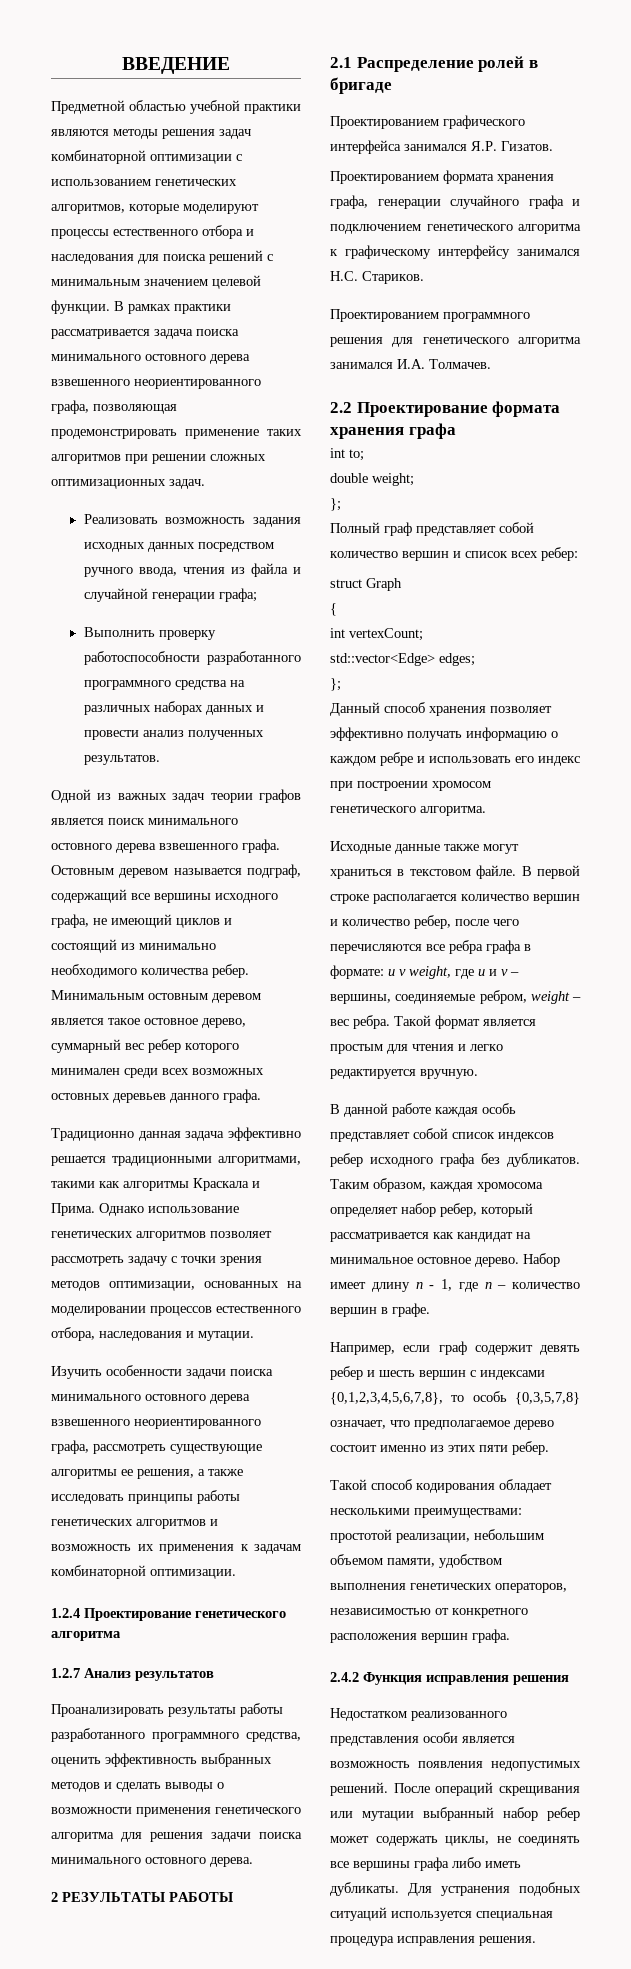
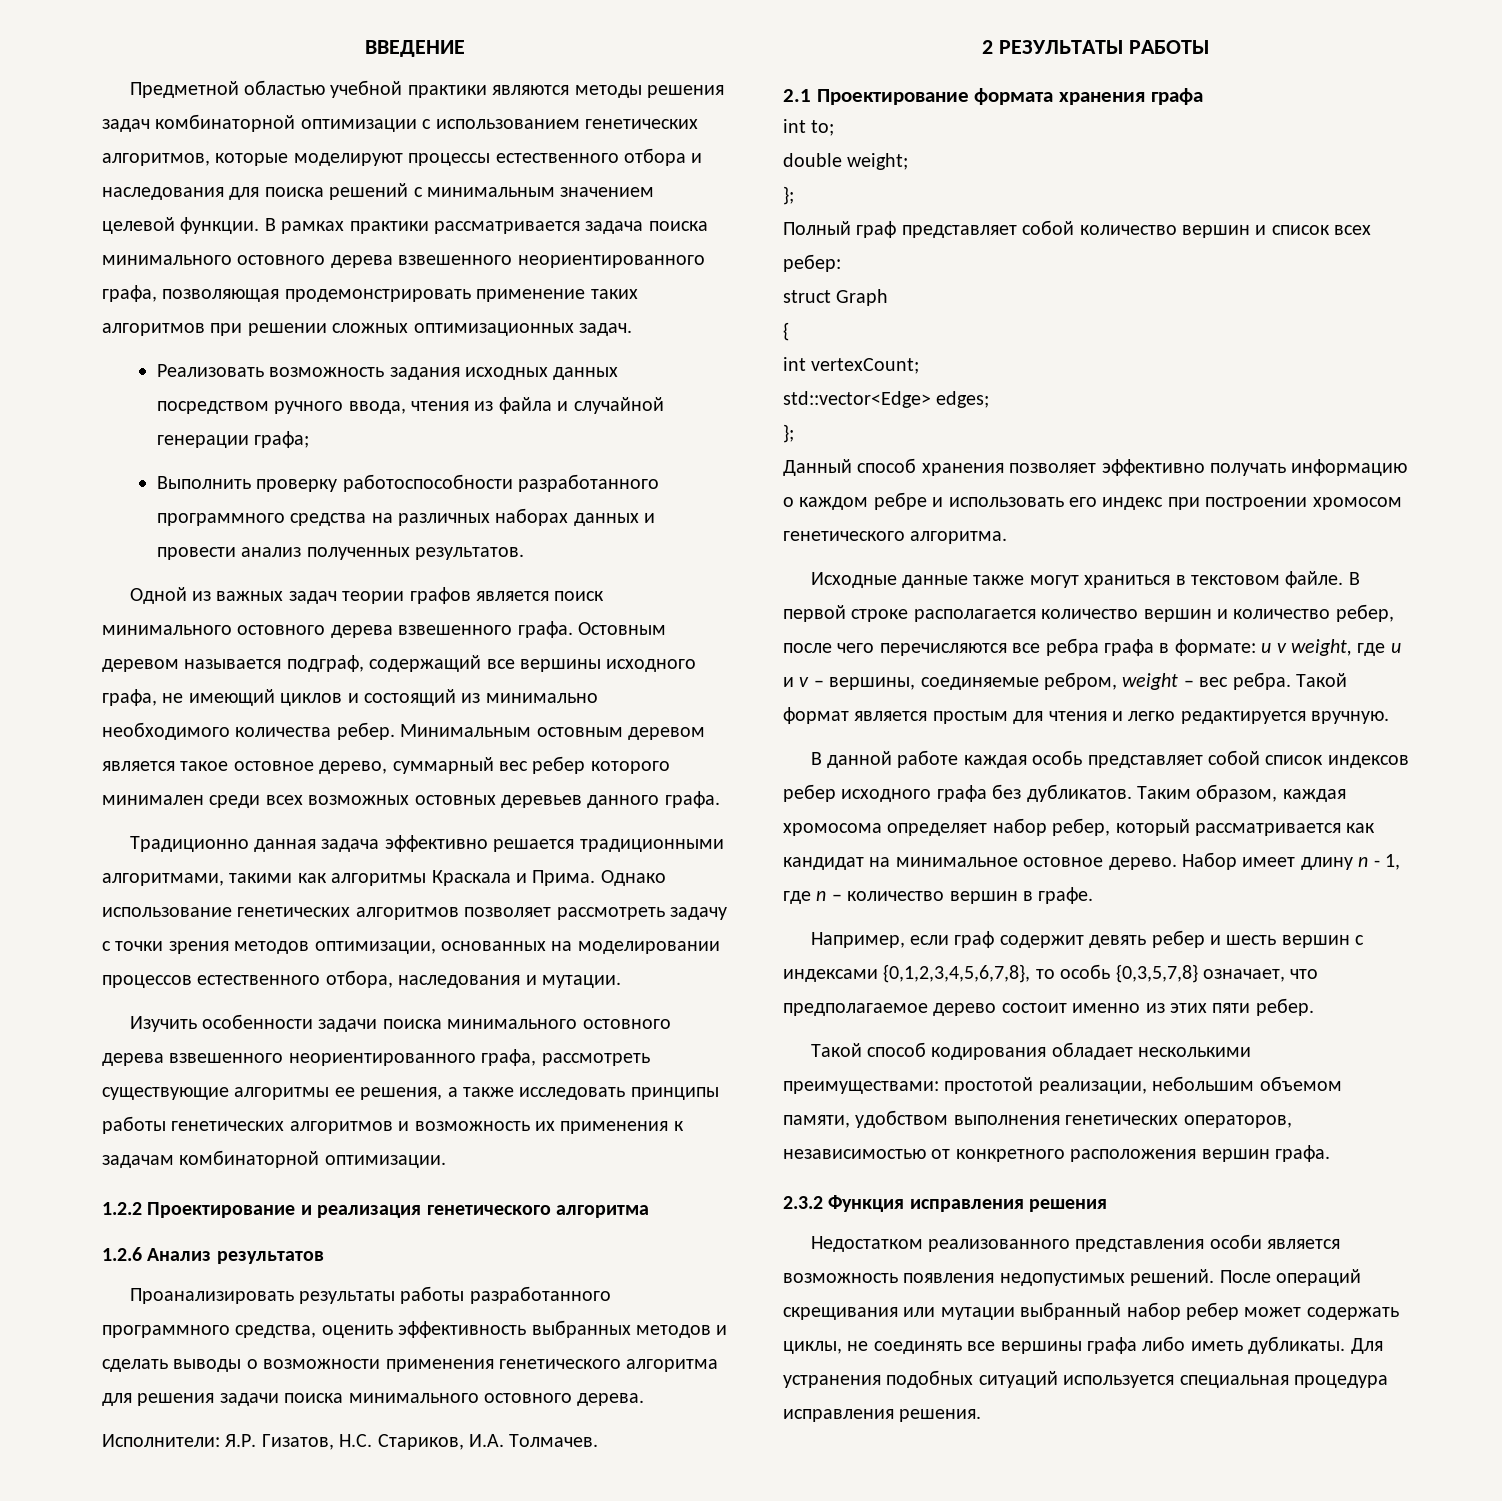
- 1.2.4 Проектирование генетического алгоритма
+ 1.2.2 Проектирование и реализация генетического алгоритма
- 1.2.7 Анализ результатов
+ 1.2.6 Анализ результатов
+ Исполнители: Я.Р. Гизатов, Н.С. Стариков, И.А. Толмачев.
  2 РЕЗУЛЬТАТЫ РАБОТЫ
- 2.1 Распределение ролей в бригаде
- Проектированием графического интерфейса занимался Я.Р. Гизатов.
- Проектированием формата хранения графа, генерации случайного графа и подключением генетического алгоритма к графическому интерфейсу занимался Н.С. Стариков.
- Проектированием программного решения для генетического алгоритма занимался И.А. Толмачев.
- 2.2 Проектирование формата хранения графа
+ 2.1 Проектирование формата хранения графа
- 2.4.2 Функция исправления решения
+ 2.3.2 Функция исправления решения

